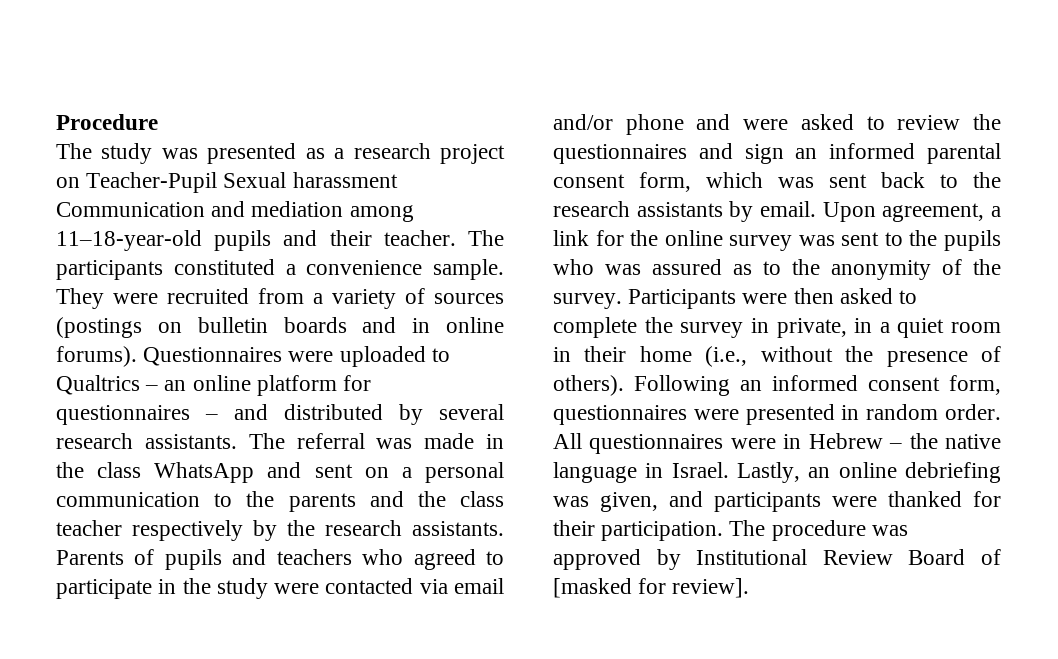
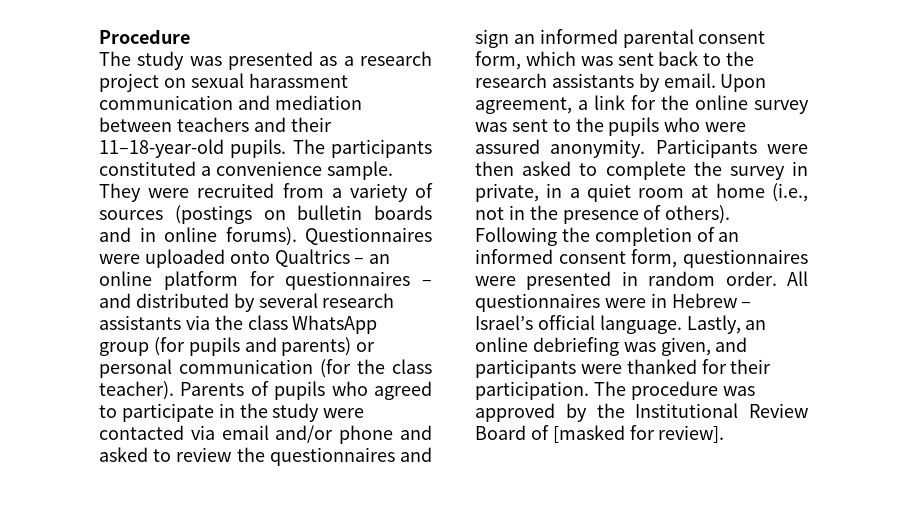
- The study was presented as a research project on Teacher-Pupil Sexual harassment Communication and mediation among 11–18-year-old pupils and their teacher.
+ The study was presented as a research project on sexual harassment communication and mediation between teachers and their 11–18-year-old pupils.
- Questionnaires were uploaded to Qualtrics – an online platform for questionnaires – and distributed by several research assistants. The referral was made in the class WhatsApp and sent on a personal communication to the parents and the class teacher respectively by the research assistants.
+ Questionnaires were uploaded onto Qualtrics – an online platform for questionnaires – and distributed by several research assistants via the class WhatsApp group (for pupils and parents) or personal communication (for the class teacher).
- Parents of pupils and teachers who agreed to participate in the study were contacted via email and/or phone and were asked to review the questionnaires and sign an informed parental consent form, which was sent back to the research assistants by email.
+ Parents of pupils who agreed to participate in the study were contacted via email and/or phone and asked to review the questionnaires and sign an informed parental consent form, which was sent back to the research assistants by email.
- Upon agreement, a link for the online survey was sent to the pupils who was assured as to the anonymity of the survey.
+ Upon agreement, a link for the online survey was sent to the pupils who were assured anonymity.
- Participants were then asked to complete the survey in private, in a quiet room in their home (i.e., without the presence of others).
+ Participants were then asked to complete the survey in private, in a quiet room at home (i.e., not in the presence of others).
- Following an informed consent form, questionnaires were presented in random order.
+ Following the completion of an informed consent form, questionnaires were presented in random order.
- All questionnaires were in Hebrew – the native language in Israel.
+ All questionnaires were in Hebrew – Israel’s official language.
- The procedure was approved by Institutional Review Board of [masked for review].
+ The procedure was approved by the Institutional Review Board of [masked for review].

